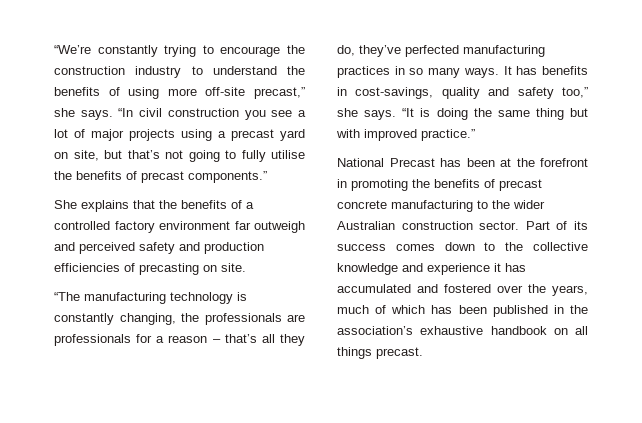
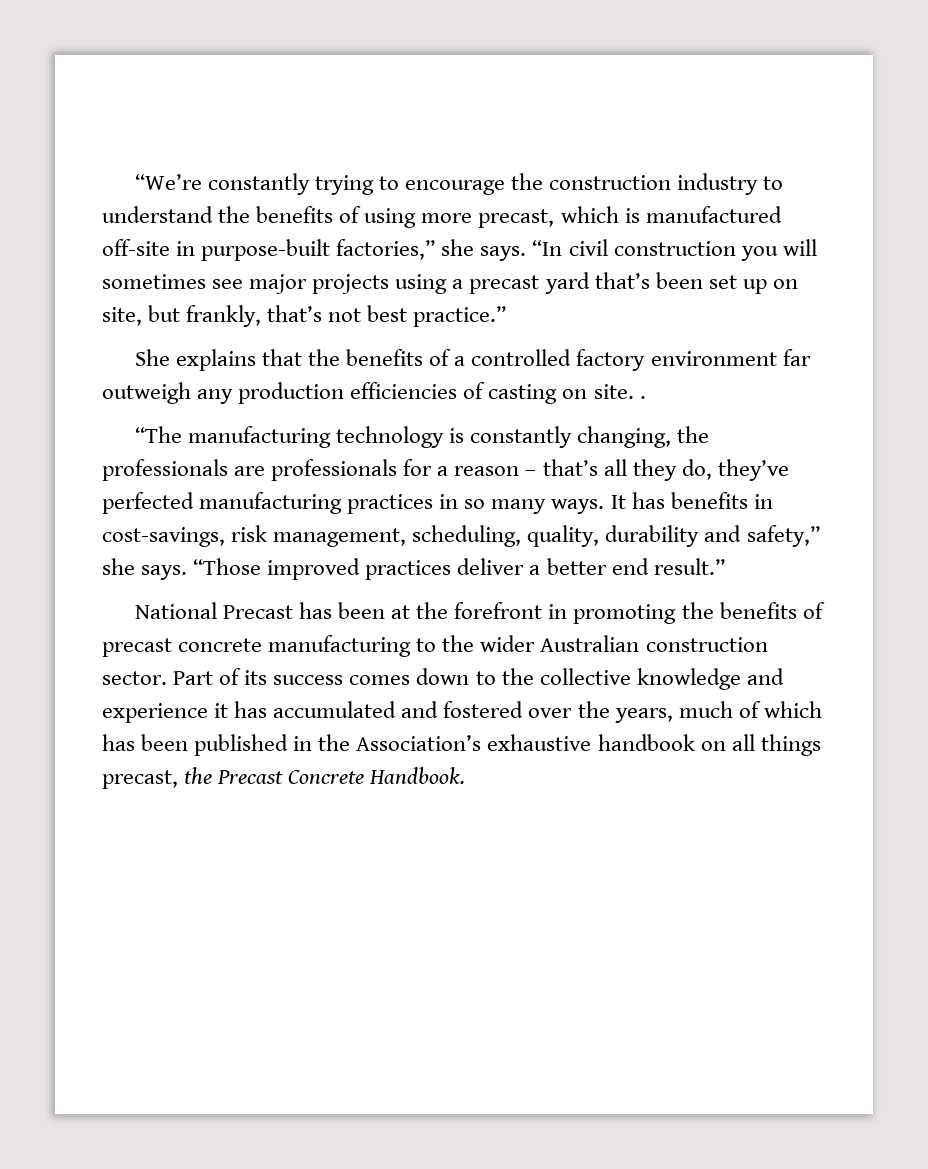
- “We’re constantly trying to encourage the construction industry to understand the benefits of using more off-site precast,” she says.
+ “We’re constantly trying to encourage the construction industry to understand the benefits of using more precast, which is manufactured off-site in purpose-built factories,” she says.
- “In civil construction you see a lot of major projects using a precast yard on site, but that’s not going to fully utilise the benefits of precast components.”
+ “In civil construction you will sometimes see major projects using a precast yard that’s been set up on site, but frankly, that’s not best practice.”
- She explains that the benefits of a controlled factory environment far outweigh and perceived safety and production efficiencies of precasting on site.
+ She explains that the benefits of a controlled factory environment far outweigh any production efficiencies of casting on site. .
- It has benefits in cost-savings, quality and safety too,” she says. “It is doing the same thing but with improved practice.”
+ It has benefits in cost-savings, risk management, scheduling, quality, durability and safety,” she says. “Those improved practices deliver a better end result.”
- Part of its success comes down to the collective knowledge and experience it has accumulated and fostered over the years, much of which has been published in the association’s exhaustive handbook on all things precast.
+ Part of its success comes down to the collective knowledge and experience it has accumulated and fostered over the years, much of which has been published in the Association’s exhaustive handbook on all things precast, the Precast Concrete Handbook.

